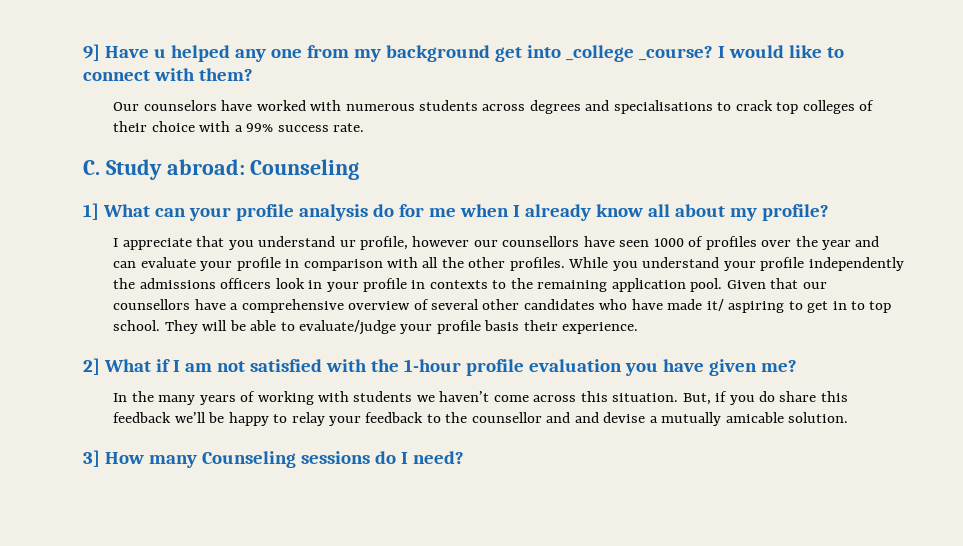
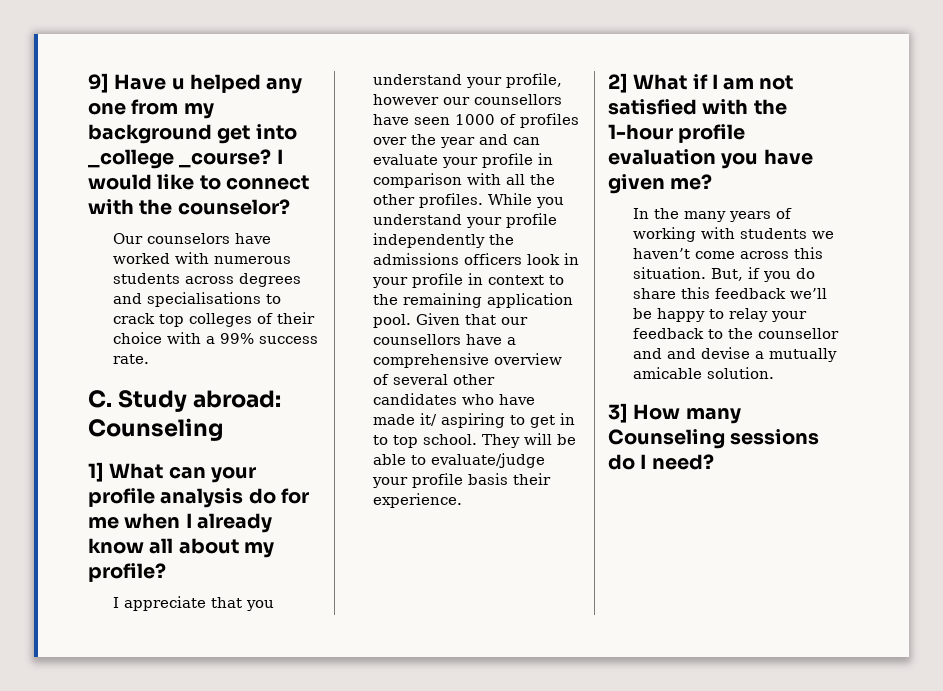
- I would like to connect with them?
+ I would like to connect with the counselor?
- I appreciate that you understand ur profile, however our counsellors have seen 1000 of profiles over the year and can evaluate your profile in comparison with all the other profiles.
+ I appreciate that you understand your profile, however our counsellors have seen 1000 of profiles over the year and can evaluate your profile in comparison with all the other profiles.
- While you understand your profile independently the admissions officers look in your profile in contexts to the remaining application pool.
+ While you understand your profile independently the admissions officers look in your profile in context to the remaining application pool.

